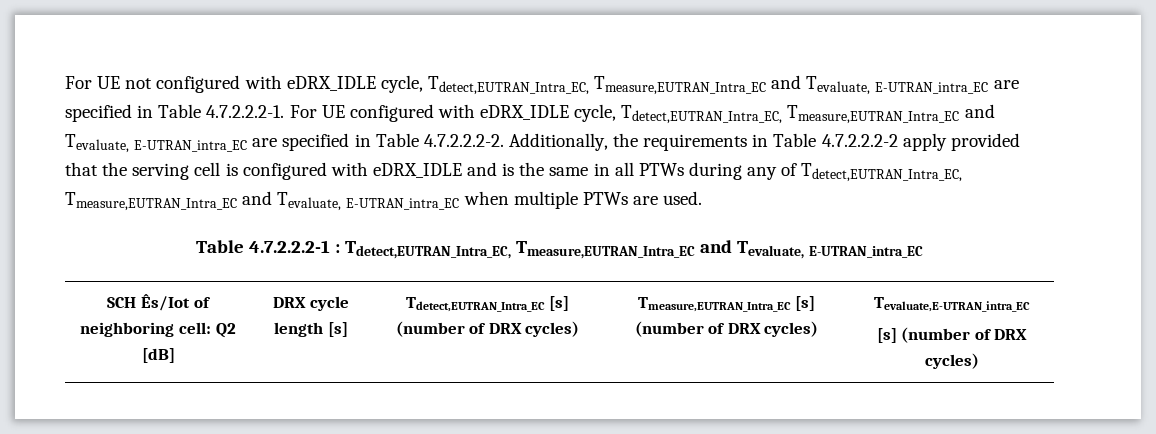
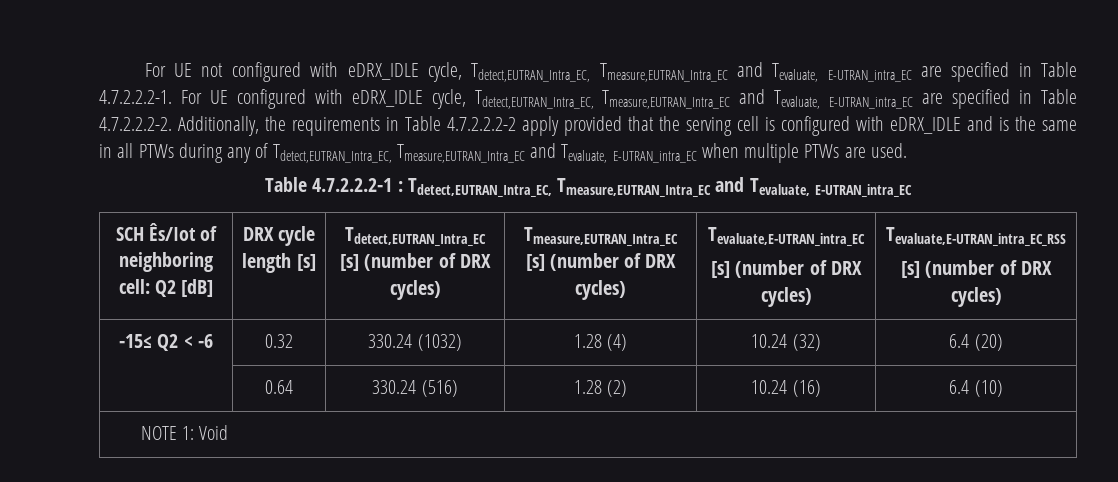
  SCH Ês/Iot of neighboring cell: Q2 [dB] | DRX cycle length [s] | Tdetect,EUTRAN_Intra_EC [s] (number of DRX cycles) | Tmeasure,EUTRAN_Intra_EC [s] (number of DRX cycles) | Tevaluate,E-UTRAN_intra_EC
+ [s] (number of DRX cycles) | Tevaluate,E-UTRAN_intra_EC_RSS
  [s] (number of DRX cycles)
+ -15≤ Q2 < -6 | 0.32 | 330.24 (1032) | 1.28 (4) | 10.24 (32) | 6.4 (20)
+ | 0.64 | 330.24 (516) | 1.28 (2) | 10.24 (16) | 6.4 (10)
+ NOTE 1: Void

